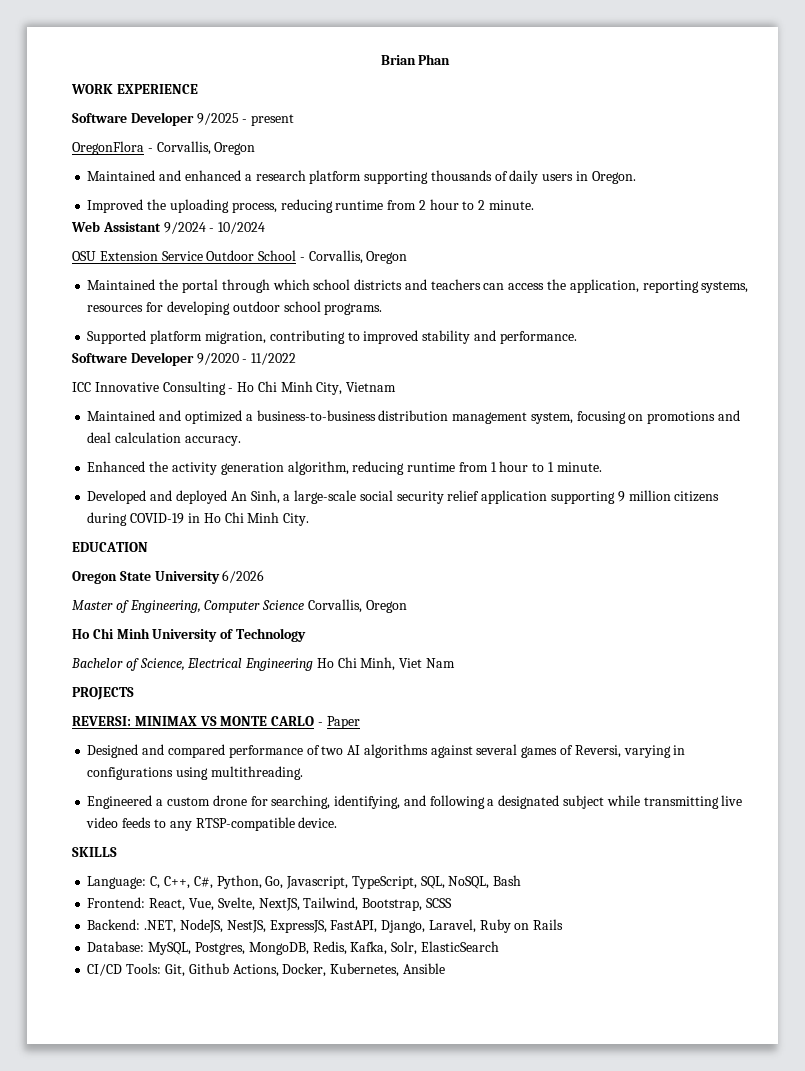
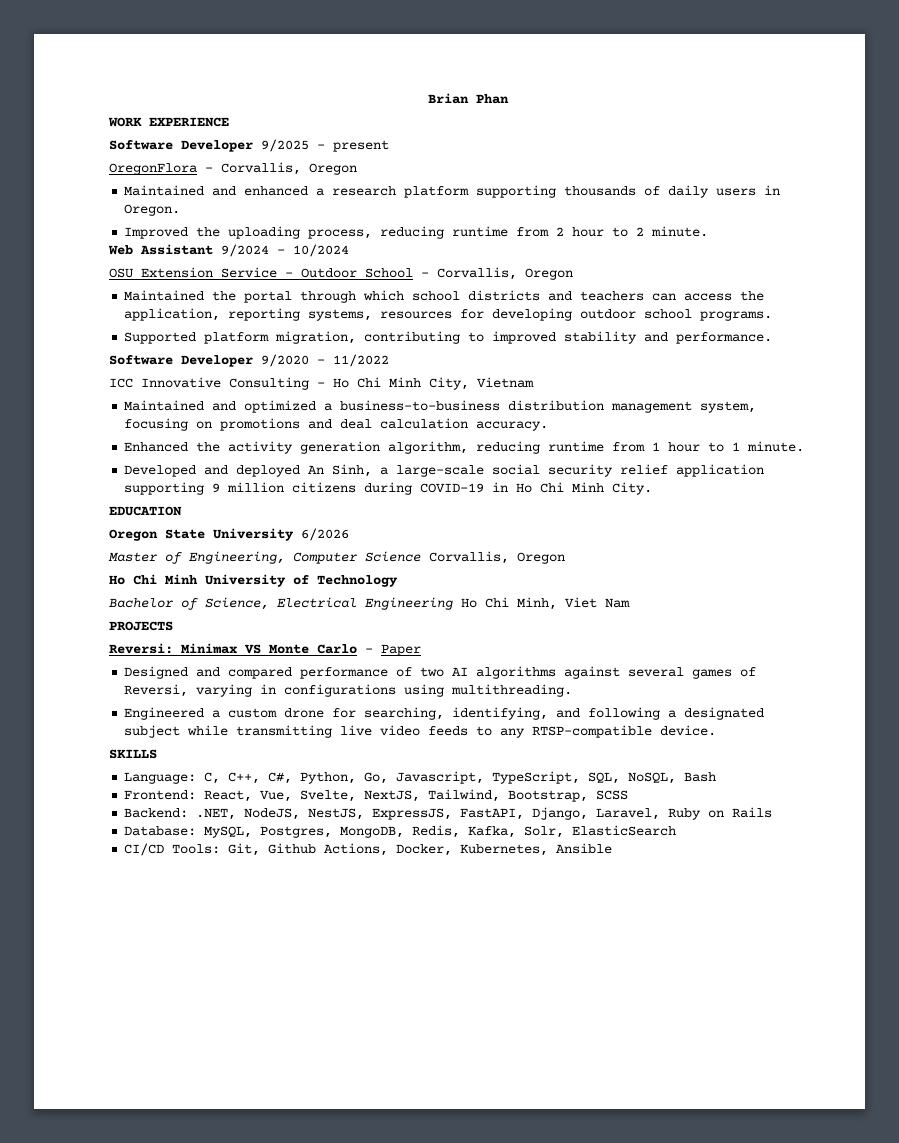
- OSU Extension Service Outdoor School - Corvallis, Oregon
+ OSU Extension Service - Outdoor School - Corvallis, Oregon
- REVERSI: MINIMAX VS MONTE CARLO - Paper
+ Reversi: Minimax VS Monte Carlo - Paper

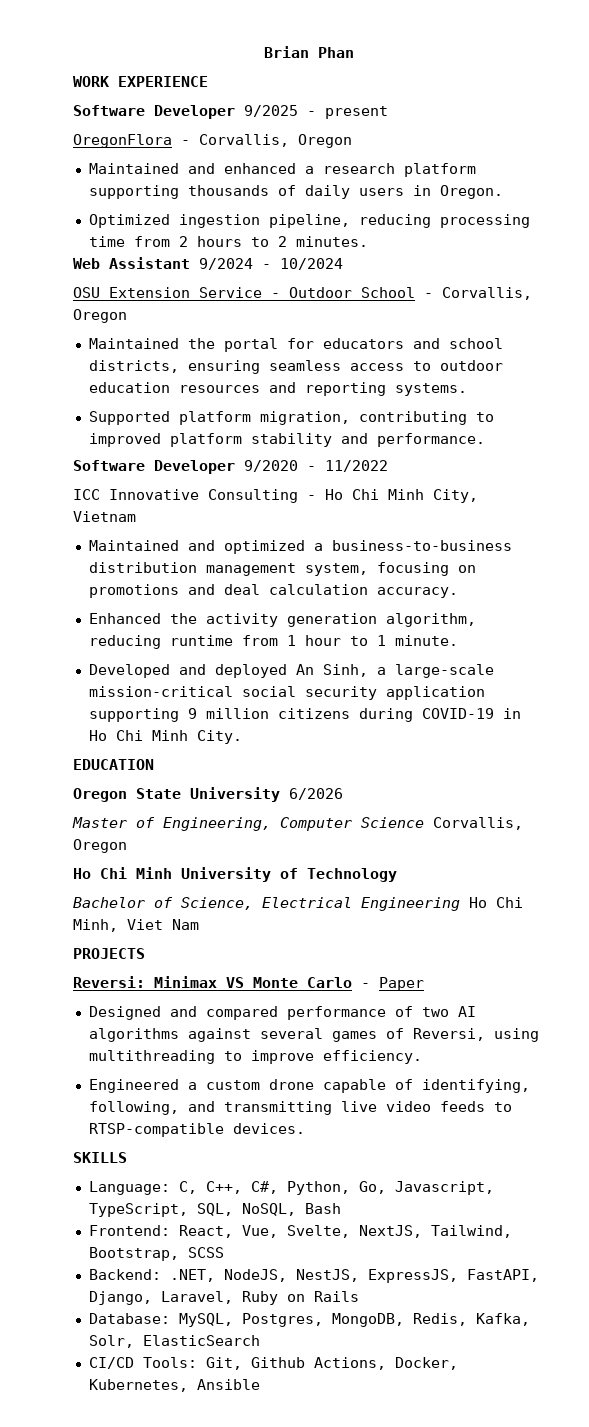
- Improved the uploading process, reducing runtime from 2 hour to 2 minute.
+ Optimized ingestion pipeline, reducing processing time from 2 hours to 2 minutes.
- Maintained the portal through which school districts and teachers can access the application, reporting systems, resources for developing outdoor school programs.
+ Maintained the portal for educators and school districts, ensuring seamless access to outdoor education resources and reporting systems.
- Supported platform migration, contributing to improved stability and performance.
+ Supported platform migration, contributing to improved platform stability and performance.
- Developed and deployed An Sinh, a large-scale social security relief application supporting 9 million citizens during COVID-19 in Ho Chi Minh City.
+ Developed and deployed An Sinh, a large-scale mission-critical social security application supporting 9 million citizens during COVID-19 in Ho Chi Minh City.
- Designed and compared performance of two AI algorithms against several games of Reversi, varying in configurations using multithreading.
+ Designed and compared performance of two AI algorithms against several games of Reversi, using multithreading to improve efficiency.
- Engineered a custom drone for searching, identifying, and following a designated subject while transmitting live video feeds to any RTSP-compatible device.
+ Engineered a custom drone capable of identifying, following, and transmitting live video feeds to RTSP-compatible devices.

